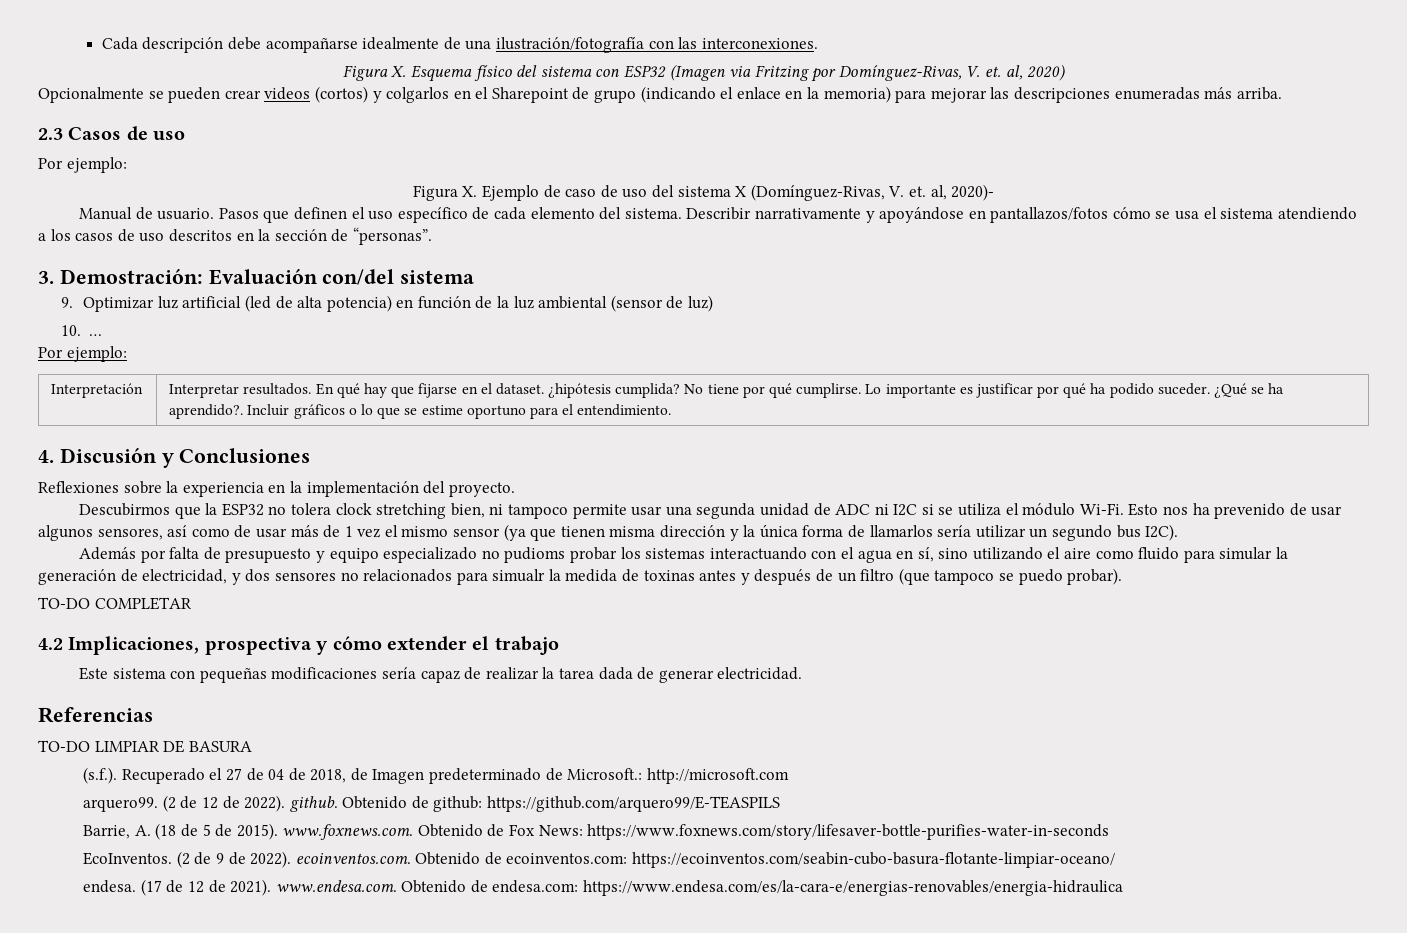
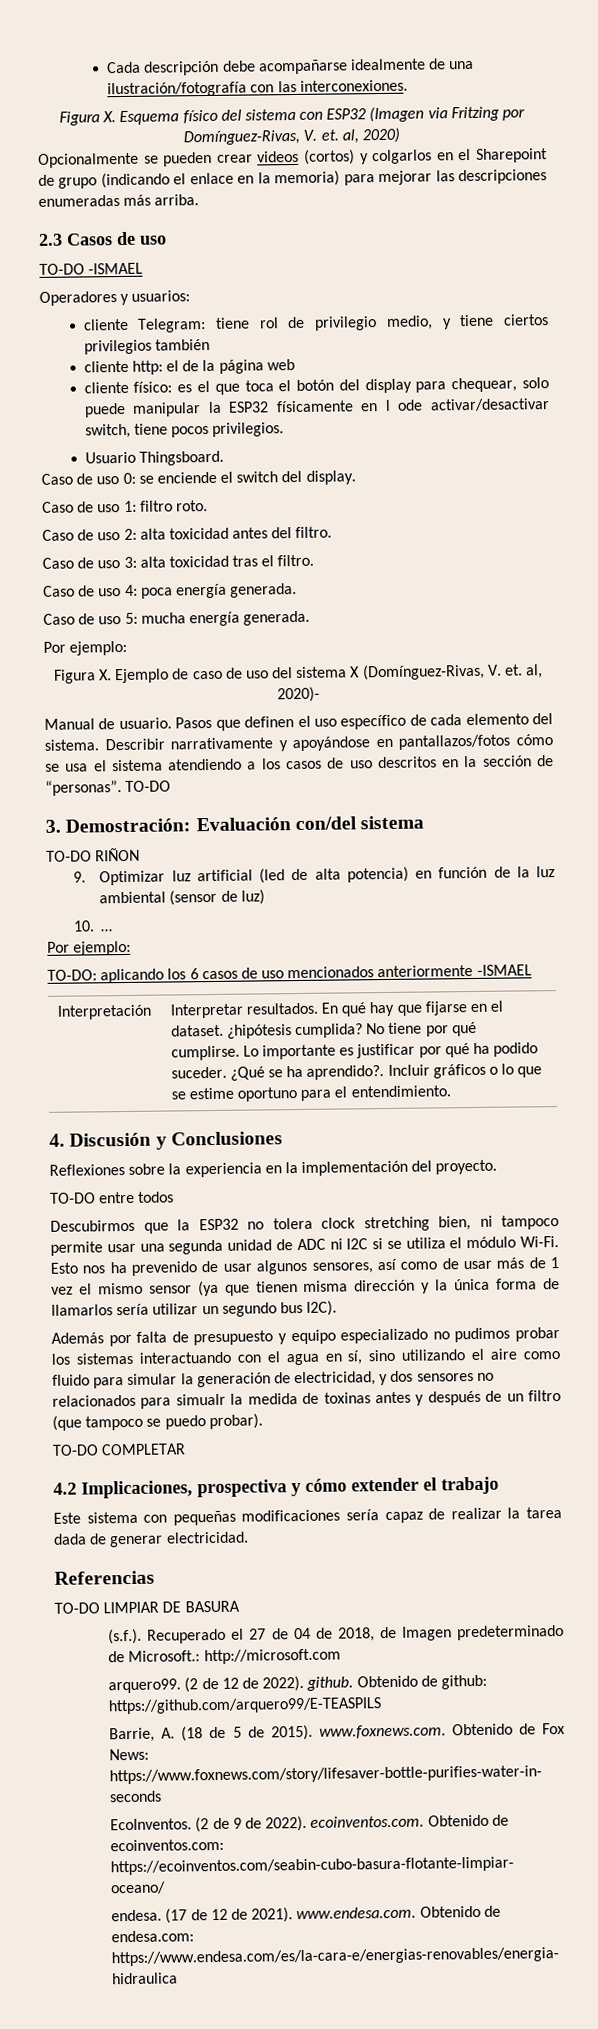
+ TO-DO -ISMAEL
+ Operadores y usuarios:
+ cliente Telegram: tiene rol de privilegio medio, y tiene ciertos privilegios también
+ cliente http: el de la página web
+ cliente físico: es el que toca el botón del display para chequear, solo puede manipular la ESP32 físicamente en l ode activar/desactivar switch, tiene pocos privilegios.
+ Usuario Thingsboard.
+ Caso de uso 0: se enciende el switch del display.
+ Caso de uso 1: filtro roto.
+ Caso de uso 2: alta toxicidad antes del filtro.
+ Caso de uso 3: alta toxicidad tras el filtro.
+ Caso de uso 4: poca energía generada.
+ Caso de uso 5: mucha energía generada.
- Describir narrativamente y apoyándose en pantallazos/fotos cómo se usa el sistema atendiendo a los casos de uso descritos en la sección de “personas”.
+ Describir narrativamente y apoyándose en pantallazos/fotos cómo se usa el sistema atendiendo a los casos de uso descritos en la sección de “personas”. TO-DO
+ TO-DO RIÑON
+ TO-DO: aplicando los 6 casos de uso mencionados anteriormente -ISMAEL
+ TO-DO entre todos
- Además por falta de presupuesto y equipo especializado no pudioms probar los sistemas interactuando con el agua en sí, sino utilizando el aire como fluido para simular la generación de electricidad, y dos sensores no relacionados para simualr la medida de toxinas antes y después de un filtro (que tampoco se puedo probar).
+ Además por falta de presupuesto y equipo especializado no pudimos probar los sistemas interactuando con el agua en sí, sino utilizando el aire como fluido para simular la generación de electricidad, y dos sensores no relacionados para simualr la medida de toxinas antes y después de un filtro (que tampoco se puedo probar).

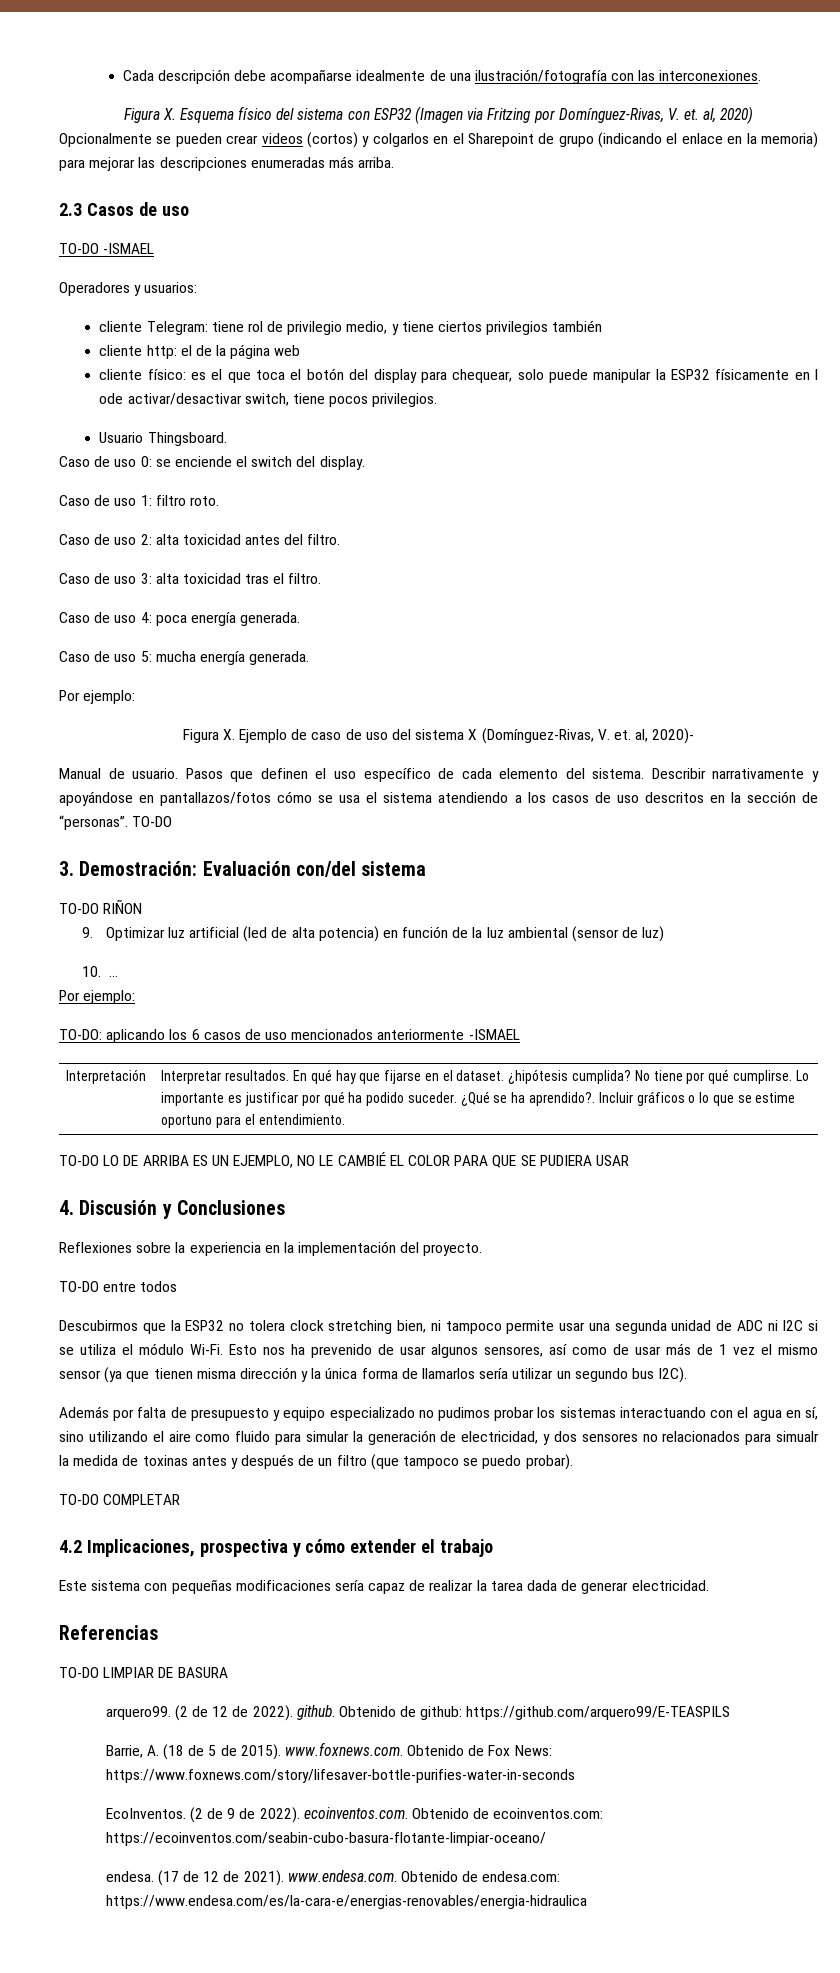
+ TO-DO LO DE ARRIBA ES UN EJEMPLO, NO LE CAMBIÉ EL COLOR PARA QUE SE PUDIERA USAR
- (s.f.). Recuperado el 27 de 04 de 2018, de Imagen predeterminado de Microsoft.: http://microsoft.com

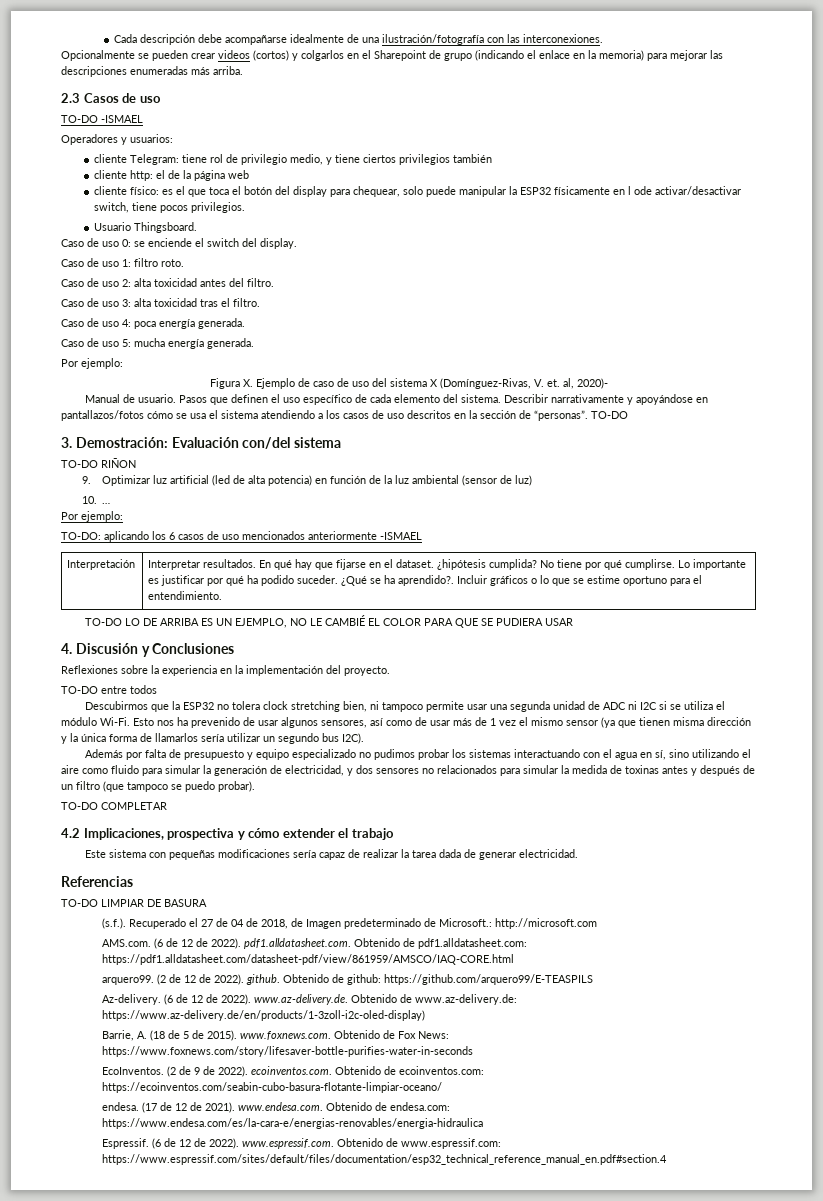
- Figura X. Esquema físico del sistema con ESP32 (Imagen via Fritzing por Domínguez-Rivas, V. et. al, 2020)
- Además por falta de presupuesto y equipo especializado no pudimos probar los sistemas interactuando con el agua en sí, sino utilizando el aire como fluido para simular la generación de electricidad, y dos sensores no relacionados para simualr la medida de toxinas antes y después de un filtro (que tampoco se puedo probar).
+ Además por falta de presupuesto y equipo especializado no pudimos probar los sistemas interactuando con el agua en sí, sino utilizando el aire como fluido para simular la generación de electricidad, y dos sensores no relacionados para simular la medida de toxinas antes y después de un filtro (que tampoco se puedo probar).
+ (s.f.). Recuperado el 27 de 04 de 2018, de Imagen predeterminado de Microsoft.: http://microsoft.com
+ AMS.com. (6 de 12 de 2022). pdf1.alldatasheet.com. Obtenido de pdf1.alldatasheet.com: https://pdf1.alldatasheet.com/datasheet-pdf/view/861959/AMSCO/IAQ-CORE.html
+ Az-delivery. (6 de 12 de 2022). www.az-delivery.de. Obtenido de www.az-delivery.de: https://www.az-delivery.de/en/products/1-3zoll-i2c-oled-display)
+ Espressif. (6 de 12 de 2022). www.espressif.com. Obtenido de www.espressif.com: https://www.espressif.com/sites/default/files/documentation/esp32_technical_reference_manual_en.pdf#section.4

